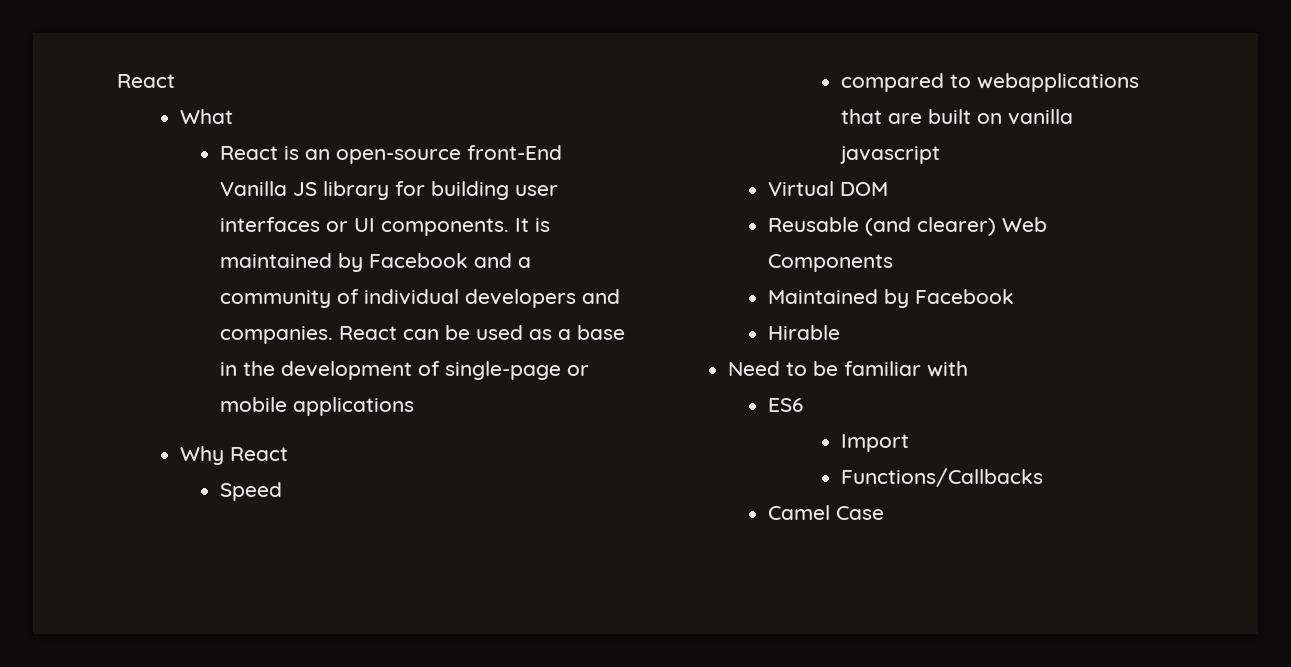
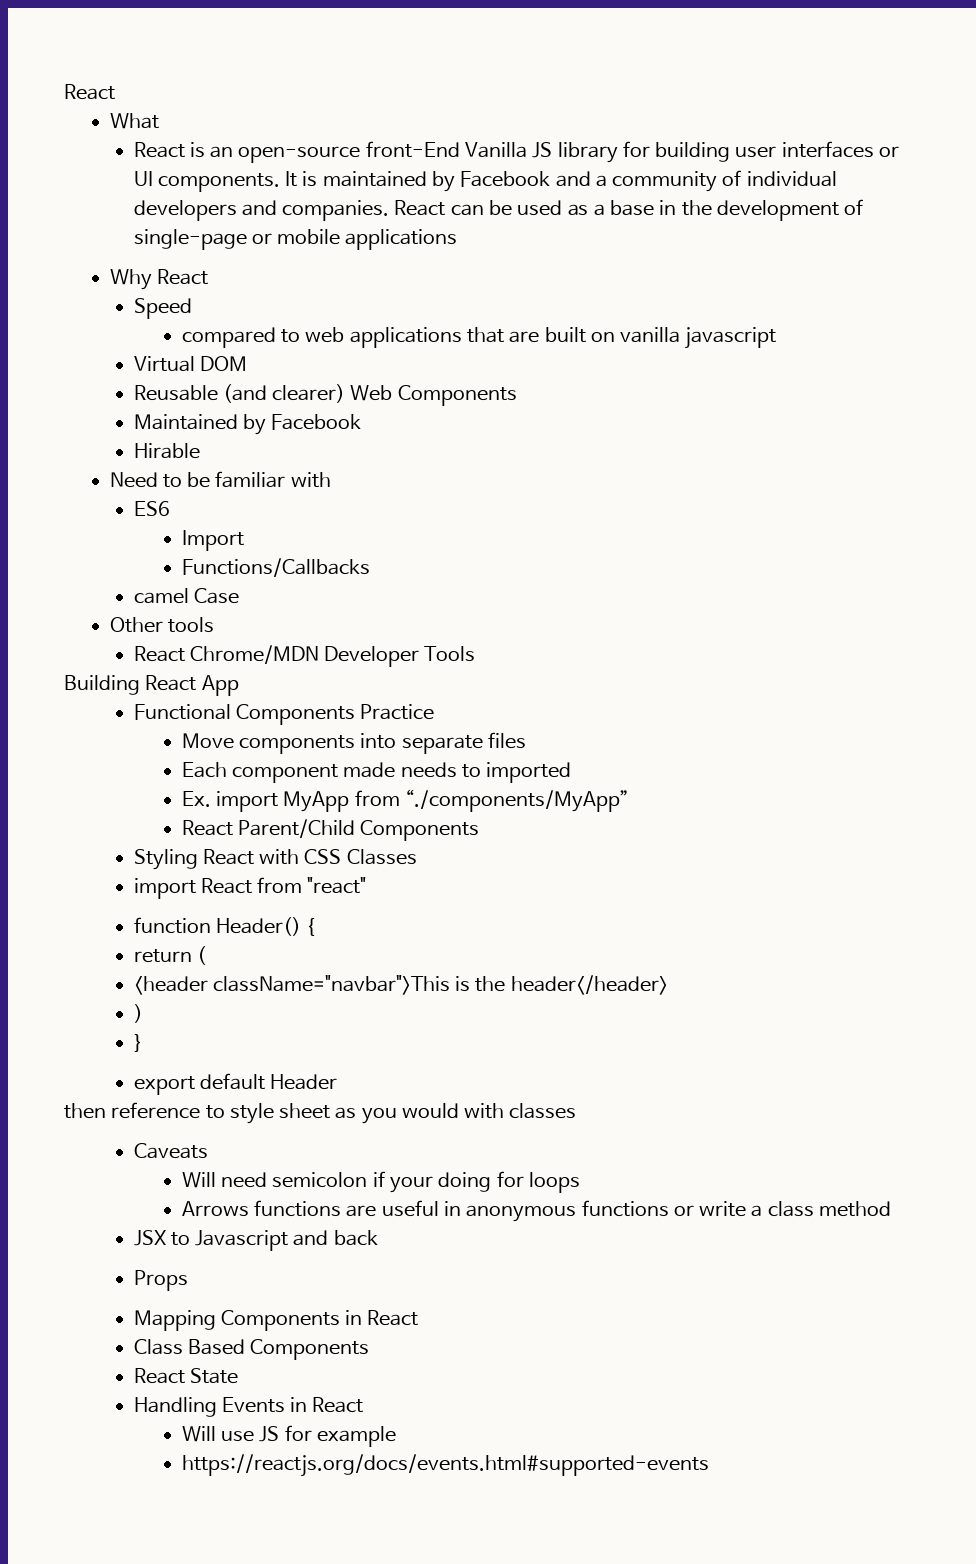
- compared to webapplications that are built on vanilla javascript
+ compared to web applications that are built on vanilla javascript
- Camel Case
+ camel Case
+ Other tools
+ React Chrome/MDN Developer Tools
+ Building React App
+ Functional Components Practice
+ Move components into separate files
+ Each component made needs to imported
+ Ex. import MyApp from “./components/MyApp”
+ React Parent/Child Components
+ Styling React with CSS Classes
+ import React from "react"
+ function Header() {
+ return (
+ <header className="navbar">This is the header</header>
+ )
+ }
+ export default Header
+ then reference to style sheet as you would with classes
+ Caveats
+ Will need semicolon if your doing for loops
+ Arrows functions are useful in anonymous functions or write a class method
+ JSX to Javascript and back
+ Props
+ Mapping Components in React
+ Class Based Components
+ React State
+ Handling Events in React
+ Will use JS for example
+ https://reactjs.org/docs/events.html#supported-events

